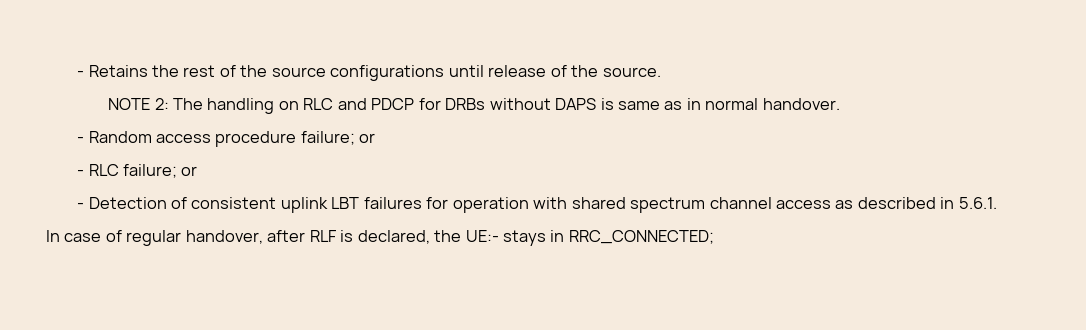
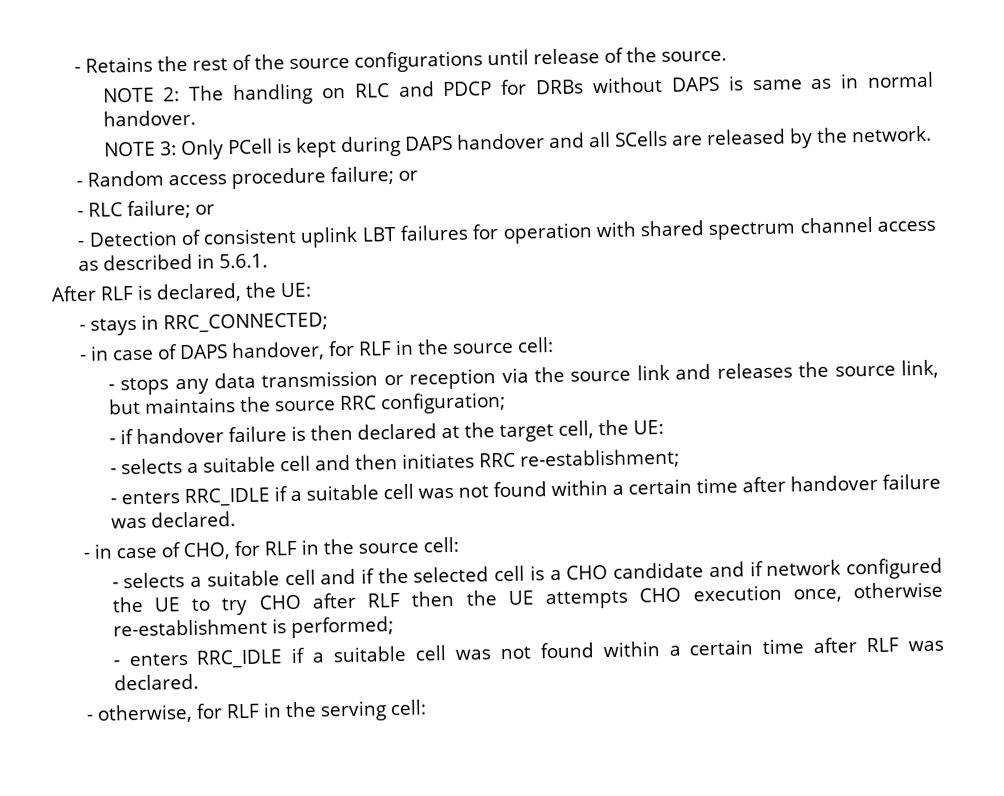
+ NOTE 3: Only PCell is kept during DAPS handover and all SCells are released by the network.
- In case of regular handover, after RLF is declared, the UE:- stays in RRC_CONNECTED;
+ After RLF is declared, the UE:
+ - stays in RRC_CONNECTED;
+ - in case of DAPS handover, for RLF in the source cell:
+ - stops any data transmission or reception via the source link and releases the source link, but maintains the source RRC configuration;
+ - if handover failure is then declared at the target cell, the UE:
+ - selects a suitable cell and then initiates RRC re-establishment;
+ - enters RRC_IDLE if a suitable cell was not found within a certain time after handover failure was declared.
+ - in case of CHO, for RLF in the source cell:
+ - selects a suitable cell and if the selected cell is a CHO candidate and if network configured the UE to try CHO after RLF then the UE attempts CHO execution once, otherwise re-establishment is performed;
+ - enters RRC_IDLE if a suitable cell was not found within a certain time after RLF was declared.
+ - otherwise, for RLF in the serving cell:

